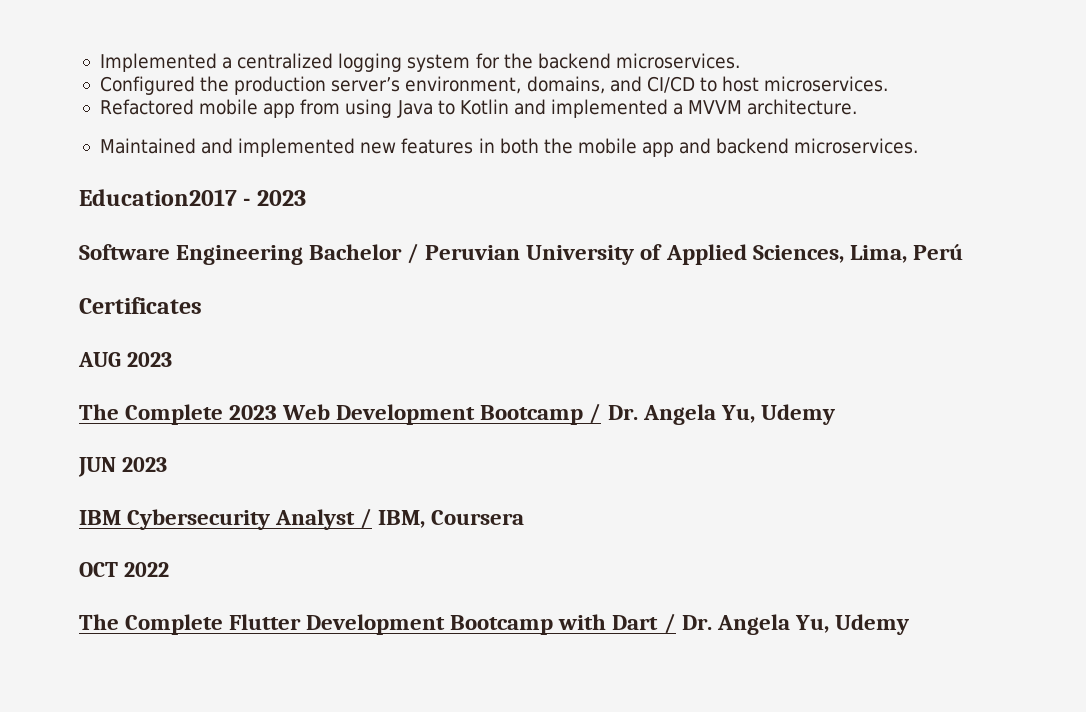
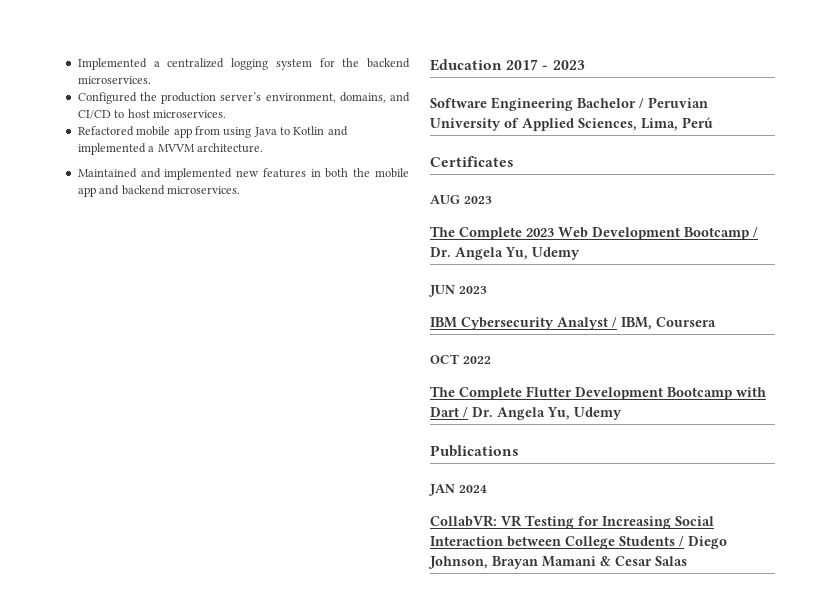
- Education2017 - 2023
+ Education 2017 - 2023
+ Publications
+ JAN 2024
+ CollabVR: VR Testing for Increasing Social Interaction between College Students / Diego Johnson, Brayan Mamani & Cesar Salas

